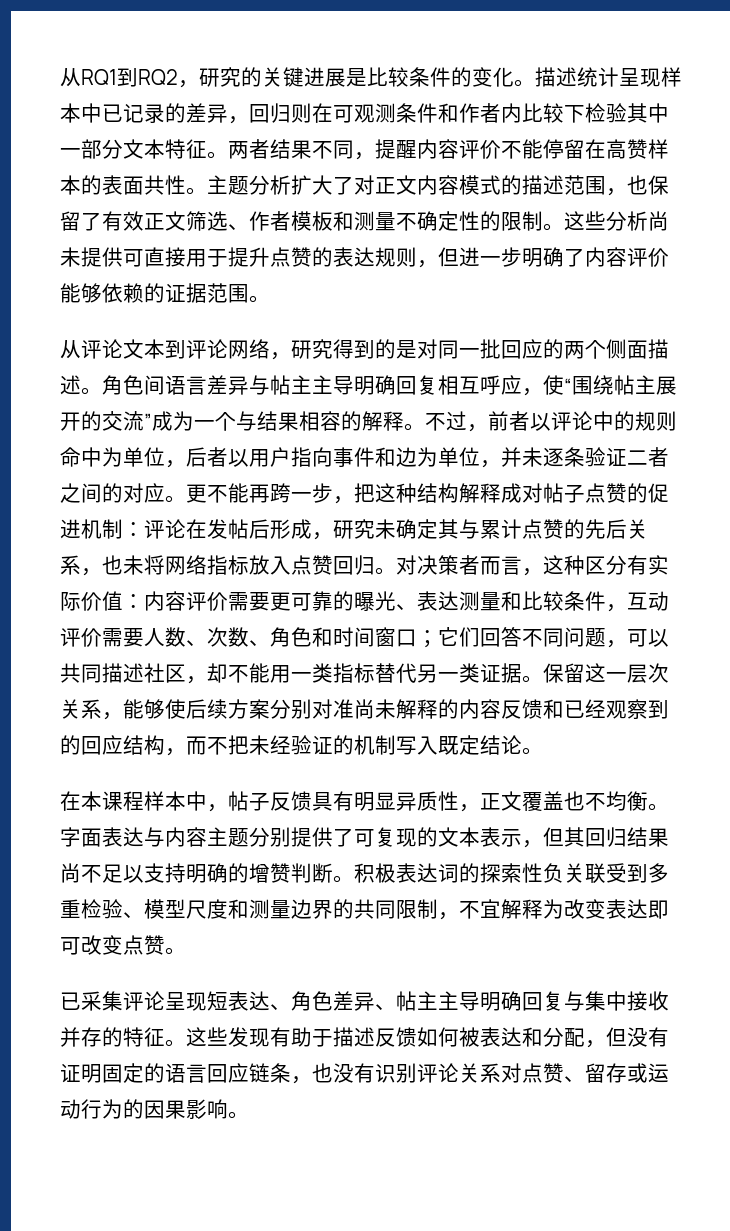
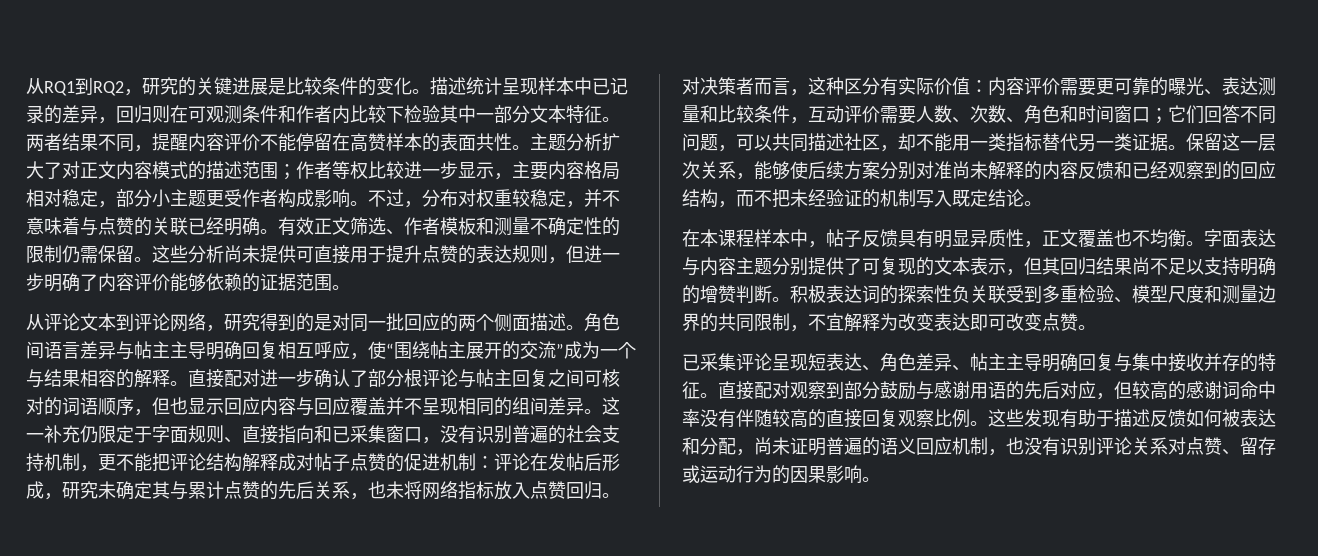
- 主题分析扩大了对正文内容模式的描述范围，也保留了有效正文筛选、作者模板和测量不确定性的限制。
+ 主题分析扩大了对正文内容模式的描述范围；作者等权比较进一步显示，主要内容格局相对稳定，部分小主题更受作者构成影响。不过，分布对权重较稳定，并不意味着与点赞的关联已经明确。有效正文筛选、作者模板和测量不确定性的限制仍需保留。
- 不过，前者以评论中的规则命中为单位，后者以用户指向事件和边为单位，并未逐条验证二者之间的对应。更不能再跨一步，把这种结构解释成对帖子点赞的促进机制：评论在发帖后形成，研究未确定其与累计点赞的先后关系，也未将网络指标放入点赞回归。
+ 直接配对进一步确认了部分根评论与帖主回复之间可核对的词语顺序，但也显示回应内容与回应覆盖并不呈现相同的组间差异。这一补充仍限定于字面规则、直接指向和已采集窗口，没有识别普遍的社会支持机制，更不能把评论结构解释成对帖子点赞的促进机制：评论在发帖后形成，研究未确定其与累计点赞的先后关系，也未将网络指标放入点赞回归。
+ 直接配对观察到部分鼓励与感谢用语的先后对应，但较高的感谢词命中率没有伴随较高的直接回复观察比例。
- 这些发现有助于描述反馈如何被表达和分配，但没有证明固定的语言回应链条，也没有识别评论关系对点赞、留存或运动行为的因果影响。
+ 这些发现有助于描述反馈如何被表达和分配，尚未证明普遍的语义回应机制，也没有识别评论关系对点赞、留存或运动行为的因果影响。

